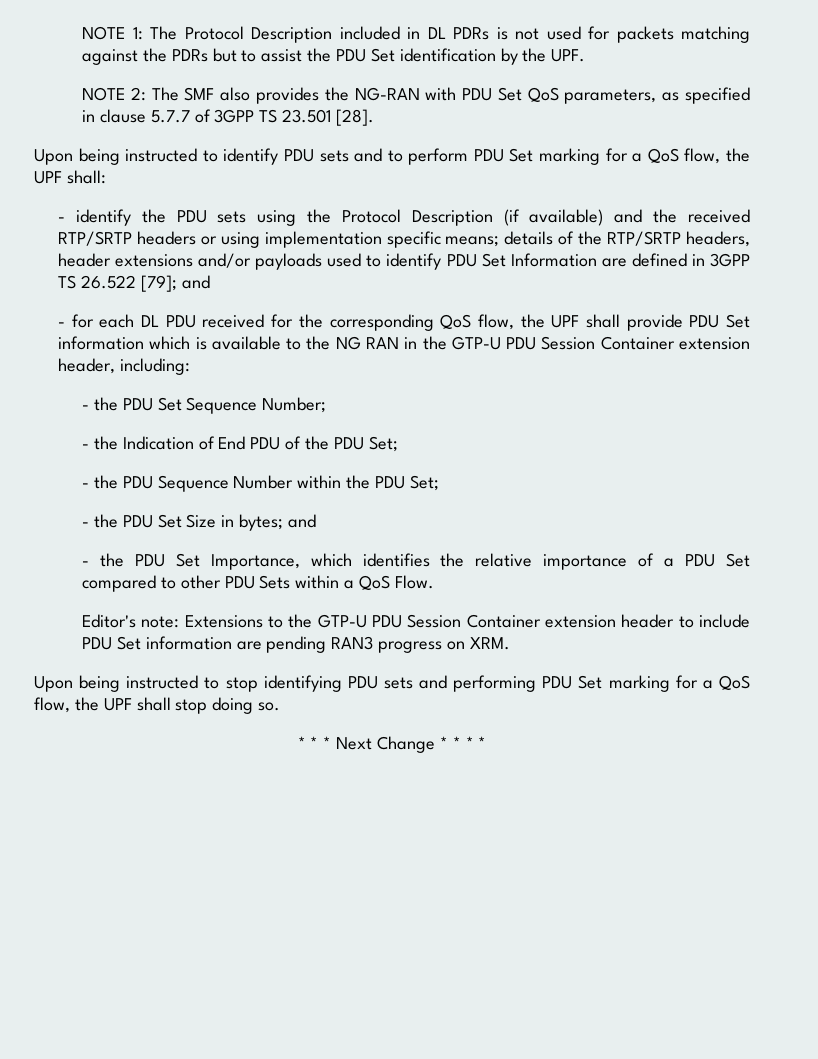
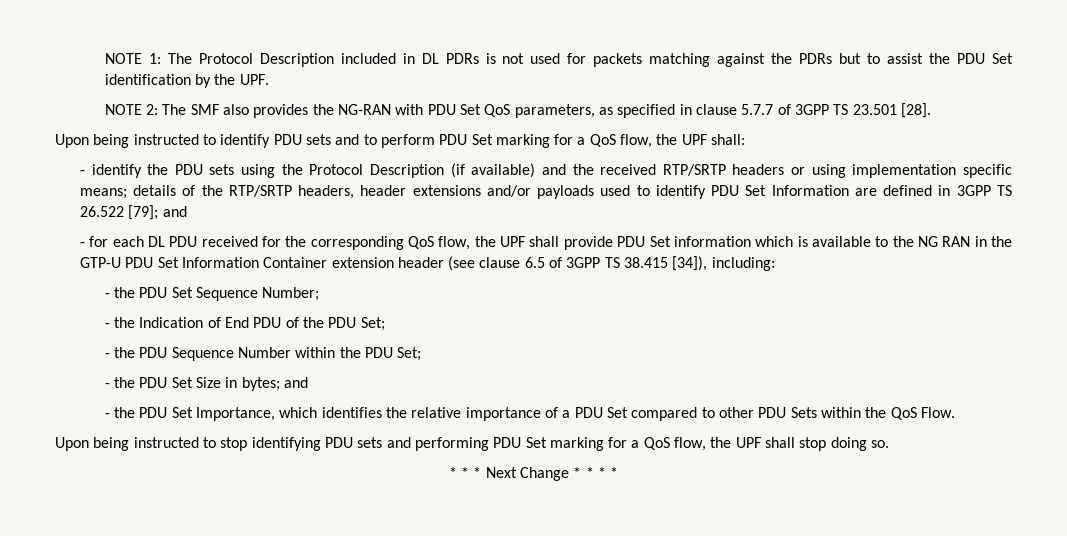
- - for each DL PDU received for the corresponding QoS flow, the UPF shall provide PDU Set information which is available to the NG RAN in the GTP-U PDU Session Container extension header, including:
+ - for each DL PDU received for the corresponding QoS flow, the UPF shall provide PDU Set information which is available to the NG RAN in the GTP-U PDU Set Information Container extension header (see clause 6.5 of 3GPP TS 38.415 [34]), including:
- - the PDU Set Importance, which identifies the relative importance of a PDU Set compared to other PDU Sets within a QoS Flow.
+ - the PDU Set Importance, which identifies the relative importance of a PDU Set compared to other PDU Sets within the QoS Flow.
- Editor's note: Extensions to the GTP-U PDU Session Container extension header to include PDU Set information are pending RAN3 progress on XRM.

